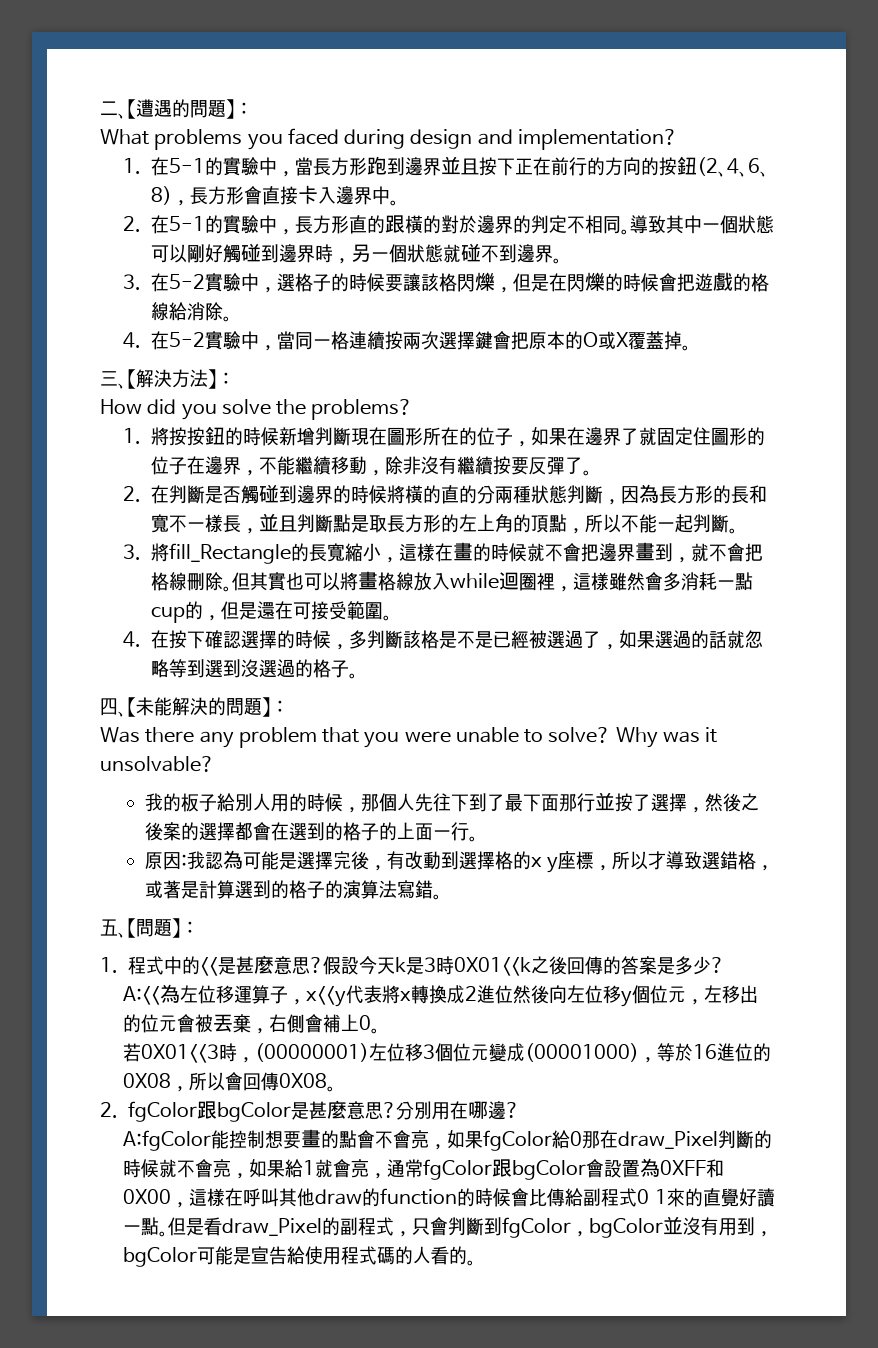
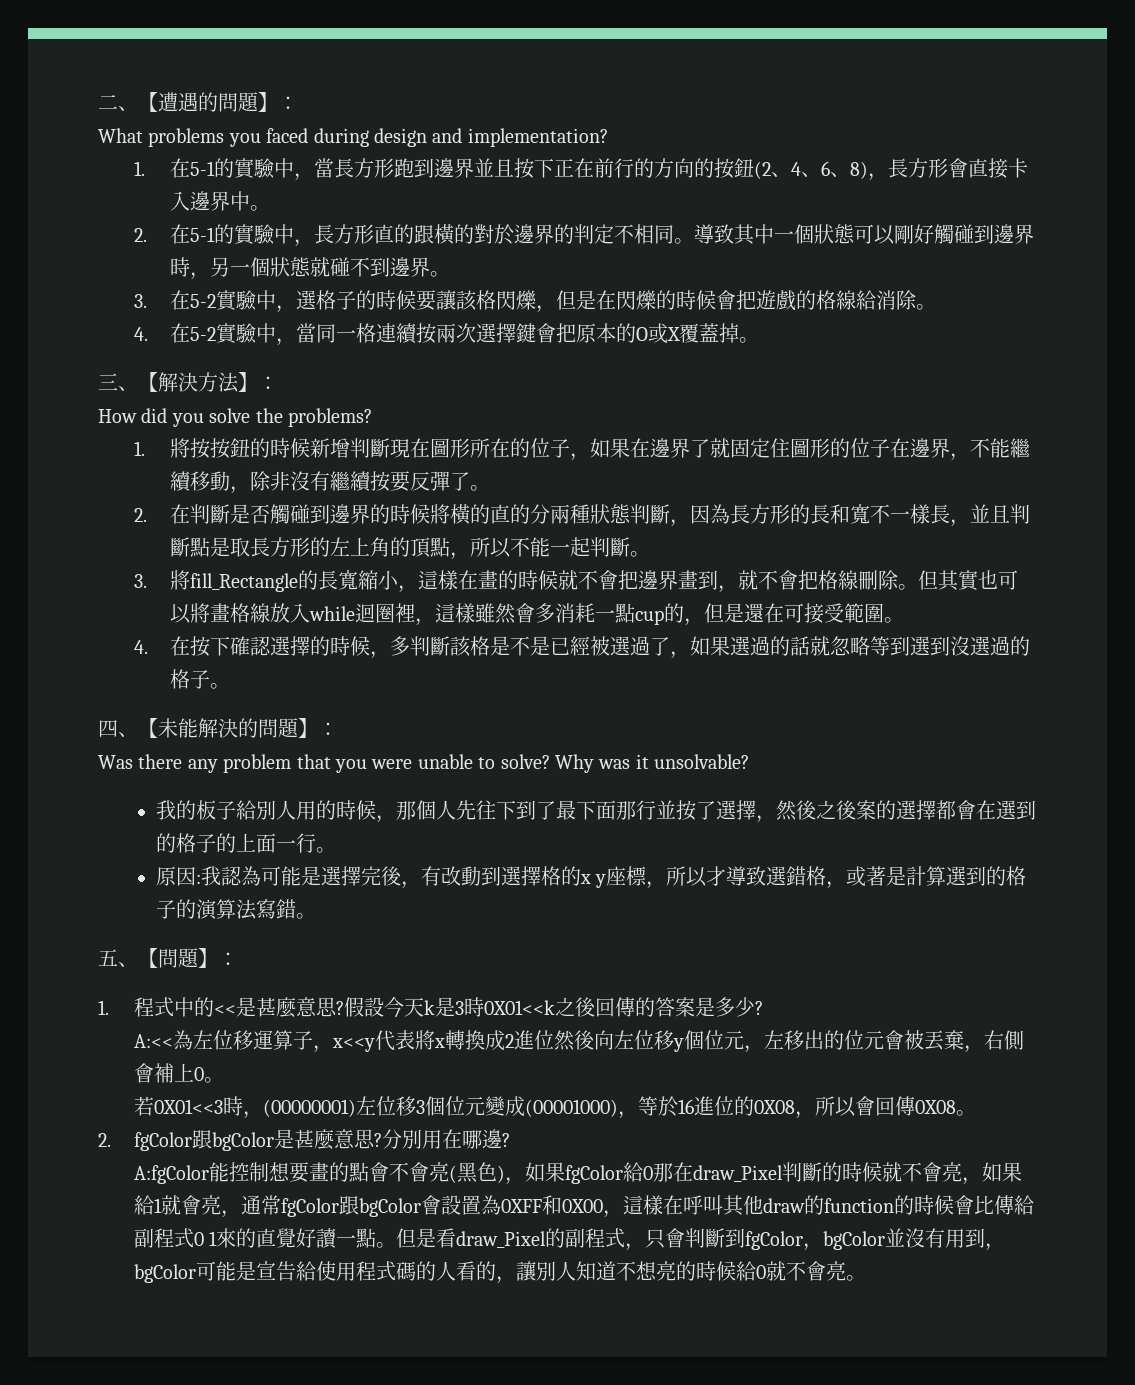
- A:fgColor能控制想要畫的點會不會亮，如果fgColor給0那在draw_Pixel判斷的時候就不會亮，如果給1就會亮，通常fgColor跟bgColor會設置為0XFF和0X00，這樣在呼叫其他draw的function的時候會比傳給副程式0 1來的直覺好讀一點。
+ A:fgColor能控制想要畫的點會不會亮(黑色)，如果fgColor給0那在draw_Pixel判斷的時候就不會亮，如果給1就會亮，通常fgColor跟bgColor會設置為0XFF和0X00，這樣在呼叫其他draw的function的時候會比傳給副程式0 1來的直覺好讀一點。
- 但是看draw_Pixel的副程式，只會判斷到fgColor，bgColor並沒有用到，bgColor可能是宣告給使用程式碼的人看的。
+ 但是看draw_Pixel的副程式，只會判斷到fgColor，bgColor並沒有用到，bgColor可能是宣告給使用程式碼的人看的，讓別人知道不想亮的時候給0就不會亮。

